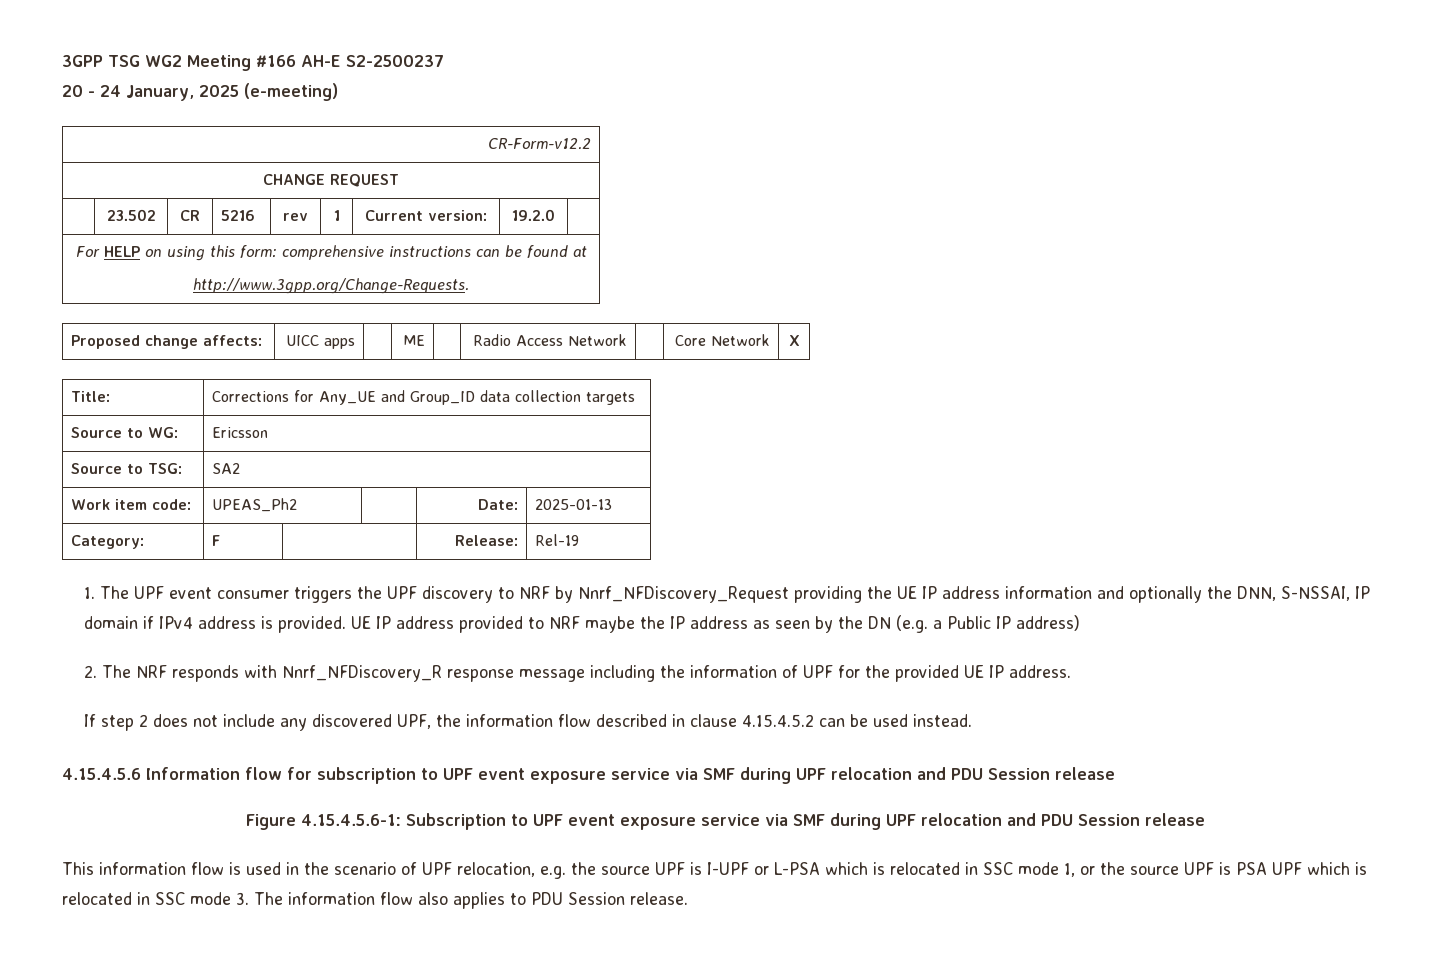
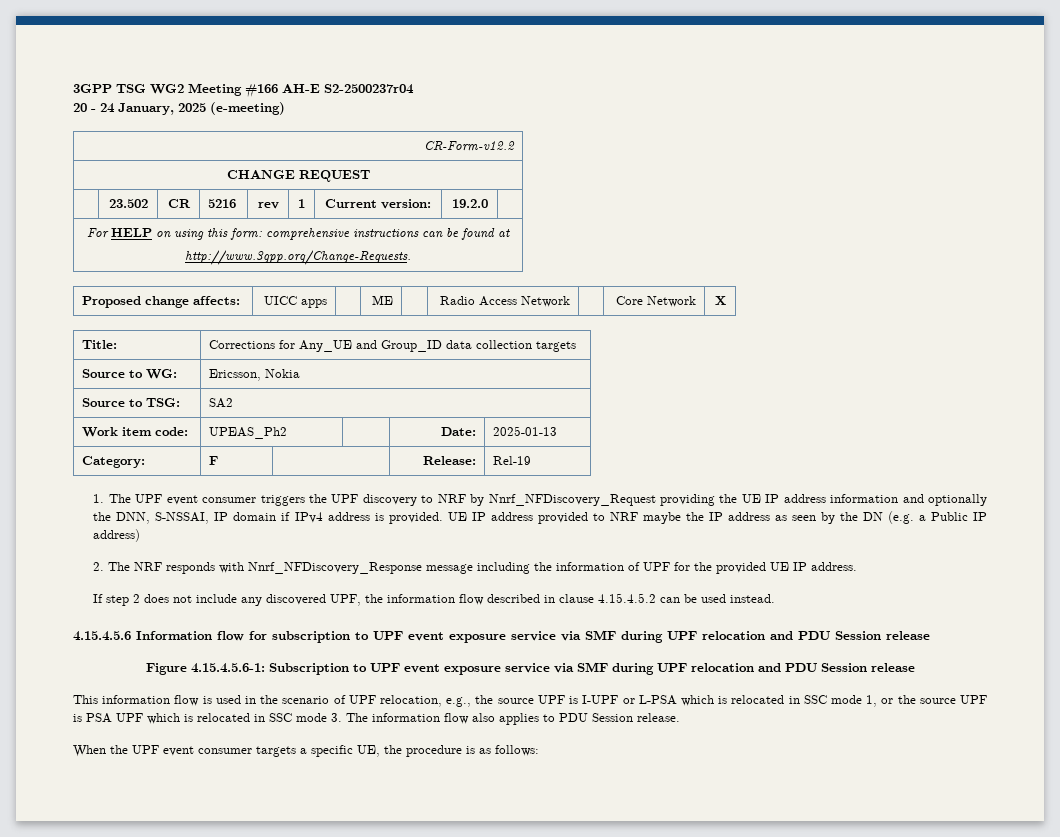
- 3GPP TSG WG2 Meeting #166 AH-E S2-2500237
+ 3GPP TSG WG2 Meeting #166 AH-E S2-2500237r04
- Source to WG: | Ericsson
+ Source to WG: | Ericsson, Nokia
- 2. The NRF responds with Nnrf_NFDiscovery_R response message including the information of UPF for the provided UE IP address.
+ 2. The NRF responds with Nnrf_NFDiscovery_Response message including the information of UPF for the provided UE IP address.
- This information flow is used in the scenario of UPF relocation, e.g. the source UPF is I-UPF or L-PSA which is relocated in SSC mode 1, or the source UPF is PSA UPF which is relocated in SSC mode 3. The information flow also applies to PDU Session release.
+ This information flow is used in the scenario of UPF relocation, e.g., the source UPF is I-UPF or L-PSA which is relocated in SSC mode 1, or the source UPF is PSA UPF which is relocated in SSC mode 3. The information flow also applies to PDU Session release.
+ When the UPF event consumer targets a specific UE, the procedure is as follows:

